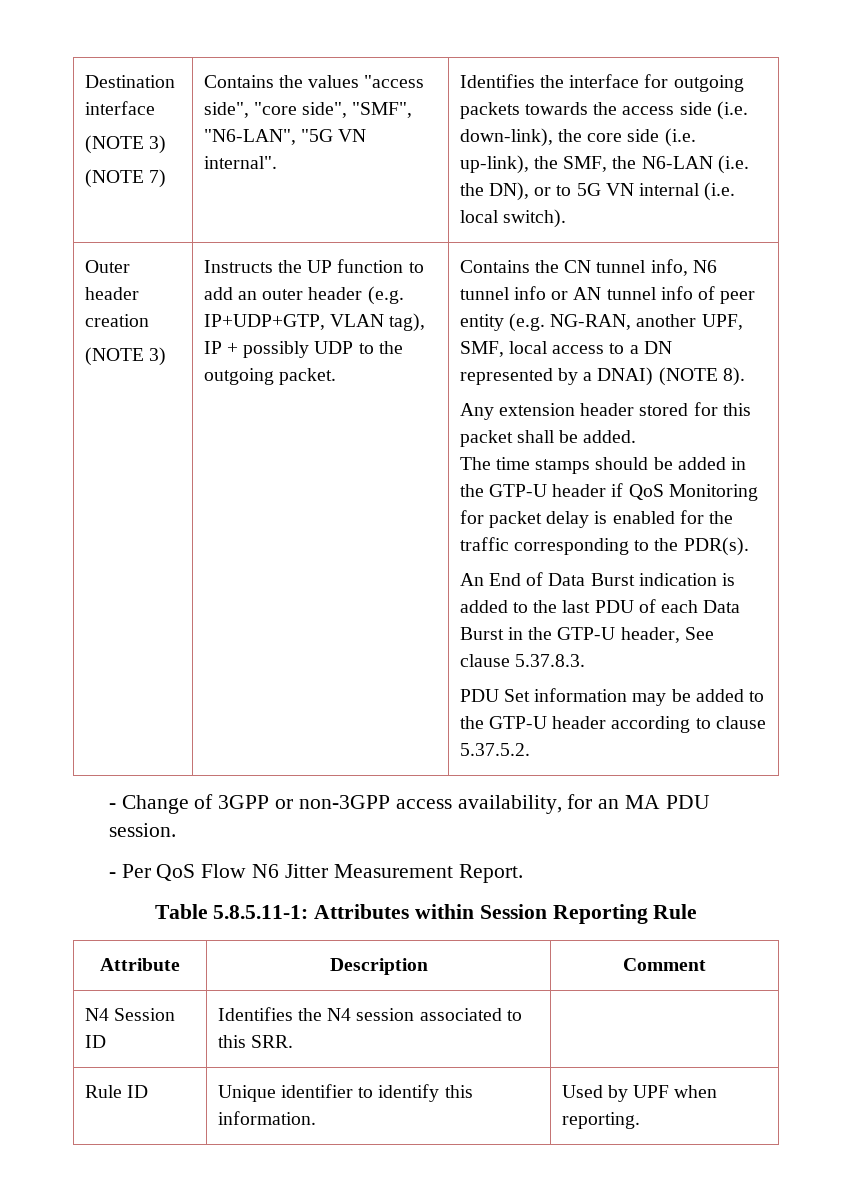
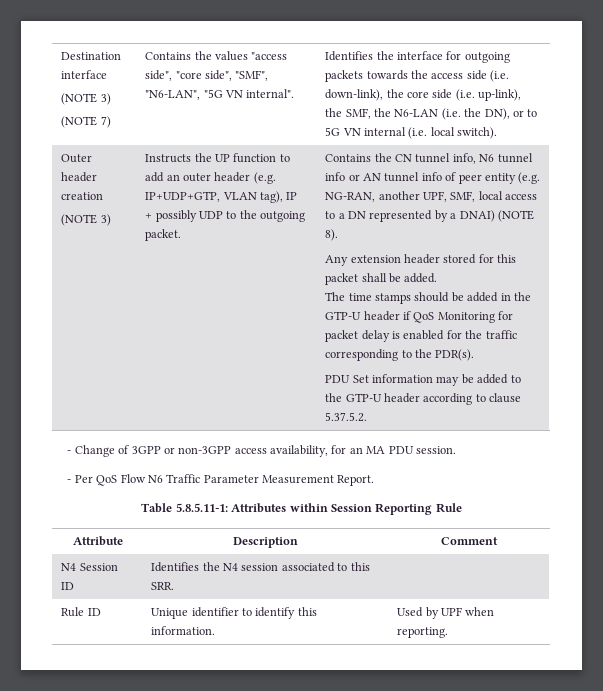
- An End of Data Burst indication is added to the last PDU of each Data Burst in the GTP-U header, See clause 5.37.8.3.
- - Per QoS Flow N6 Jitter Measurement Report.
+ - Per QoS Flow N6 Traffic Parameter Measurement Report.

